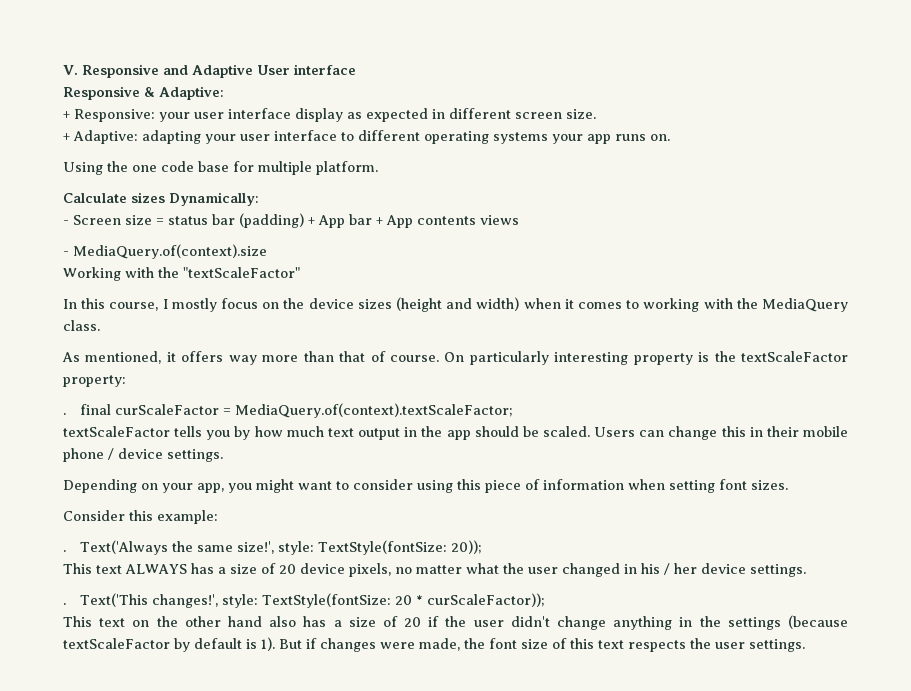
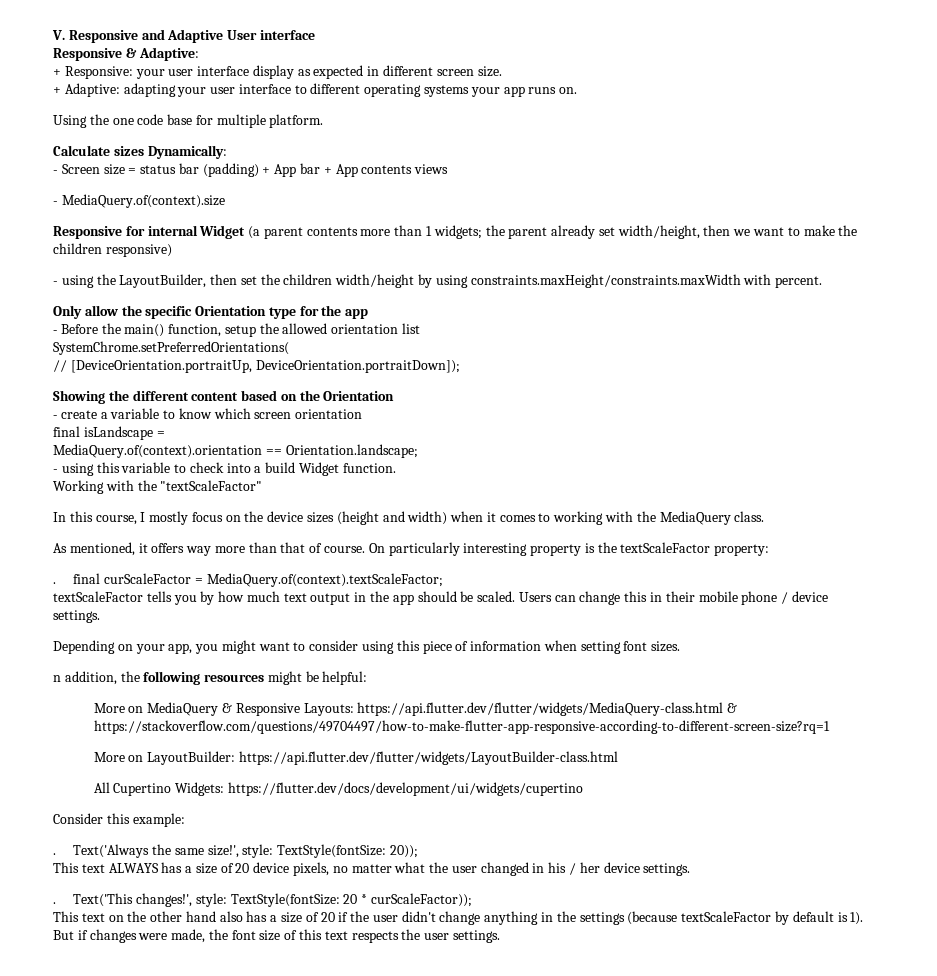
+ Responsive for internal Widget (a parent contents more than 1 widgets; the parent already set width/height, then we want to make the children responsive)
+ - using the LayoutBuilder, then set the children width/height by using constraints.maxHeight/constraints.maxWidth with percent.
+ Only allow the specific Orientation type for the app
+ - Before the main() function, setup the allowed orientation list
+ SystemChrome.setPreferredOrientations(
+ // [DeviceOrientation.portraitUp, DeviceOrientation.portraitDown]);
+ Showing the different content based on the Orientation
+ - create a variable to know which screen orientation
+ final isLandscape =
+ MediaQuery.of(context).orientation == Orientation.landscape;
+ - using this variable to check into a build Widget function.
+ n addition, the following resources might be helpful:
+ More on MediaQuery & Responsive Layouts: https://api.flutter.dev/flutter/widgets/MediaQuery-class.html & https://stackoverflow.com/questions/49704497/how-to-make-flutter-app-responsive-according-to-different-screen-size?rq=1
+ More on LayoutBuilder: https://api.flutter.dev/flutter/widgets/LayoutBuilder-class.html
+ All Cupertino Widgets: https://flutter.dev/docs/development/ui/widgets/cupertino

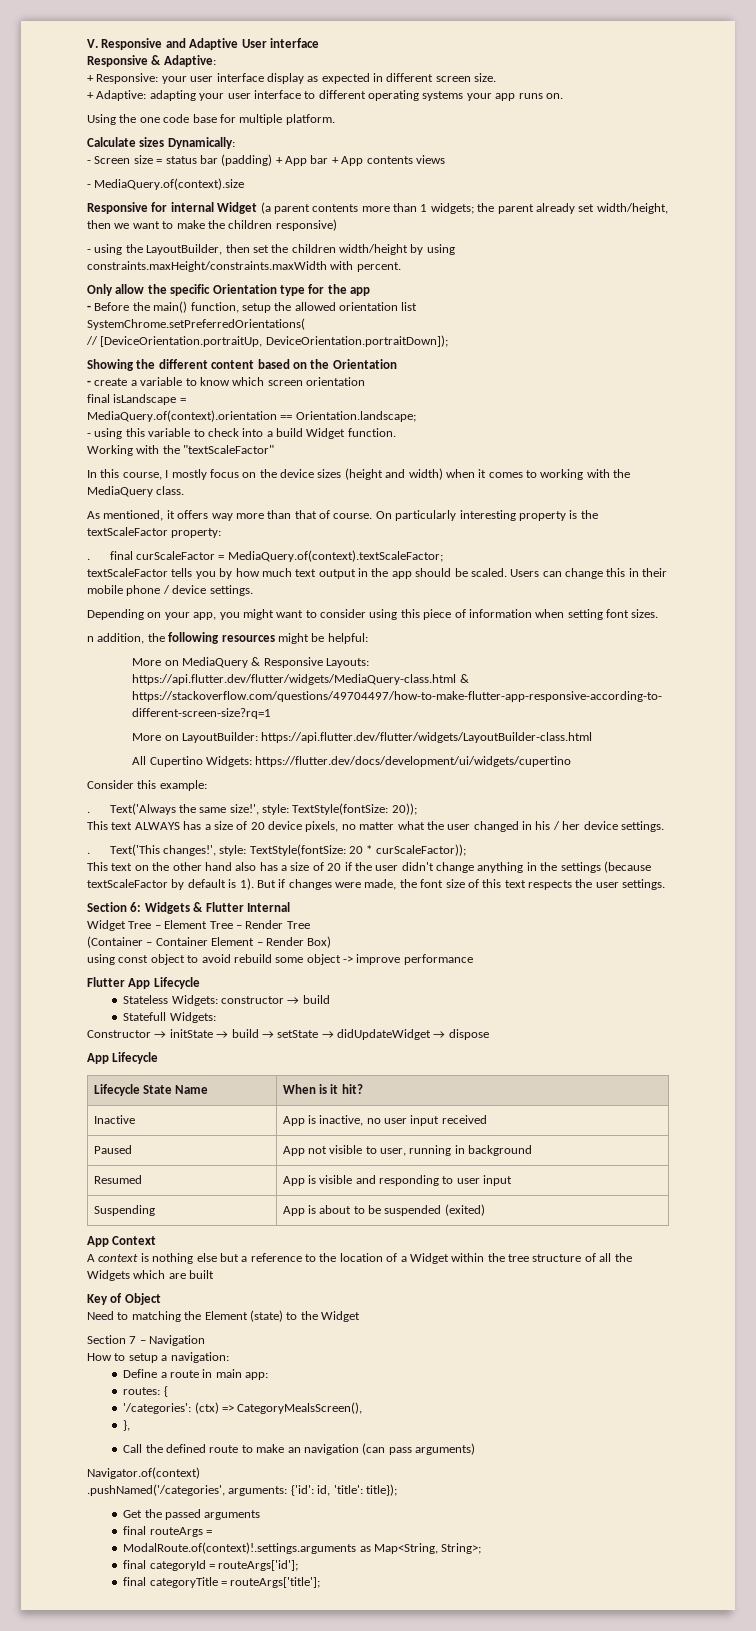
+ Section 6: Widgets & Flutter Internal
+ Widget Tree – Element Tree – Render Tree
+ (Container – Container Element – Render Box)
+ using const object to avoid rebuild some object -> improve performance
+ Flutter App Lifecycle
+ Stateless Widgets: constructor → build
+ Statefull Widgets:
+ Constructor → initState → build → setState → didUpdateWidget → dispose
+ App Lifecycle
+ Lifecycle State Name | When is it hit?
+ Inactive | App is inactive, no user input received
+ Paused | App not visible to user, running in background
+ Resumed | App is visible and responding to user input
+ Suspending | App is about to be suspended (exited)
+ App Context
+ A context is nothing else but a reference to the location of a Widget within the tree structure of all the Widgets which are built
+ Key of Object
+ Need to matching the Element (state) to the Widget
+ Section 7 – Navigation
+ How to setup a navigation:
+ Define a route in main app:
+ routes: {
+ '/categories': (ctx) => CategoryMealsScreen(),
+ },
+ Call the defined route to make an navigation (can pass arguments)
+ Navigator.of(context)
+ .pushNamed('/categories', arguments: {'id': id, 'title': title});
+ Get the passed arguments
+ final routeArgs =
+ ModalRoute.of(context)!.settings.arguments as Map<String, String>;
+ final categoryId = routeArgs['id'];
+ final categoryTitle = routeArgs['title'];

